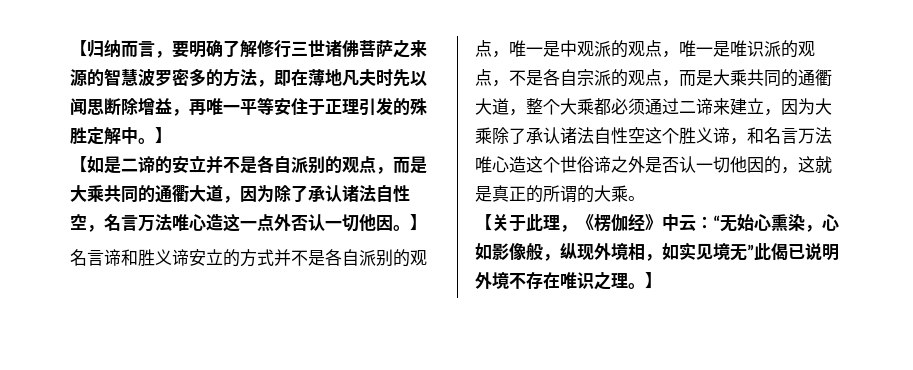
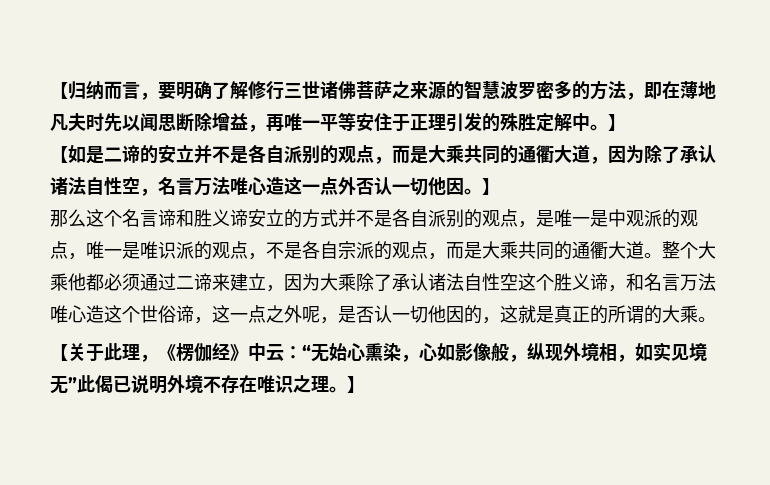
- 名言谛和胜义谛安立的方式并不是各自派别的观点，唯一是中观派的观点，唯一是唯识派的观点，不是各自宗派的观点，而是大乘共同的通衢大道，整个大乘都必须通过二谛来建立，因为大乘除了承认诸法自性空这个胜义谛，和名言万法唯心造这个世俗谛之外是否认一切他因的，这就是真正的所谓的大乘。
+ 那么这个名言谛和胜义谛安立的方式并不是各自派别的观点，是唯一是中观派的观点，唯一是唯识派的观点，不是各自宗派的观点，而是大乘共同的通衢大道。整个大乘他都必须通过二谛来建立，因为大乘除了承认诸法自性空这个胜义谛，和名言万法唯心造这个世俗谛，这一点之外呢，是否认一切他因的，这就是真正的所谓的大乘。

